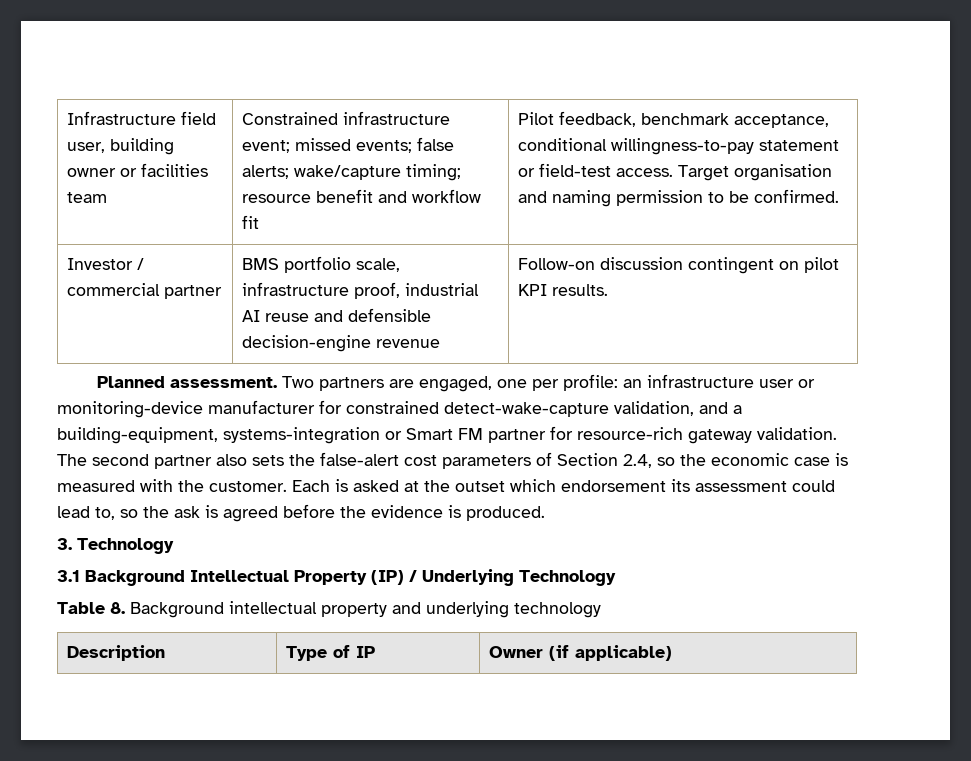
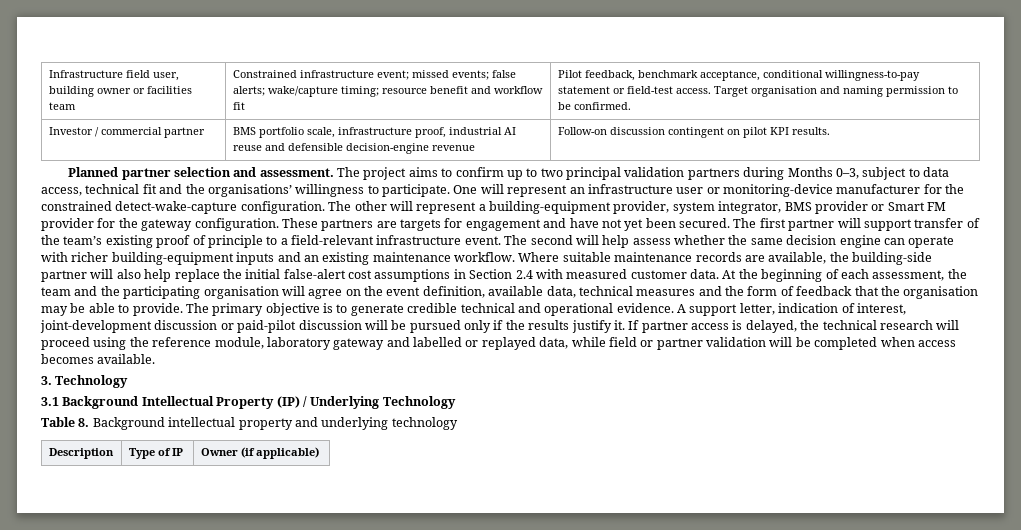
- Planned assessment. Two partners are engaged, one per profile: an infrastructure user or monitoring-device manufacturer for constrained detect-wake-capture validation, and a building-equipment, systems-integration or Smart FM partner for resource-rich gateway validation. The second partner also sets the false-alert cost parameters of Section 2.4, so the economic case is measured with the customer. Each is asked at the outset which endorsement its assessment could lead to, so the ask is agreed before the evidence is produced.
+ Planned partner selection and assessment. The project aims to confirm up to two principal validation partners during Months 0–3, subject to data access, technical fit and the organisations’ willingness to participate. One will represent an infrastructure user or monitoring-device manufacturer for the constrained detect-wake-capture configuration. The other will represent a building-equipment provider, system integrator, BMS provider or Smart FM provider for the gateway configuration. These partners are targets for engagement and have not yet been secured. The first partner will support transfer of the team’s existing proof of principle to a field-relevant infrastructure event. The second will help assess whether the same decision engine can operate with richer building-equipment inputs and an existing maintenance workflow. Where suitable maintenance records are available, the building-side partner will also help replace the initial false-alert cost assumptions in Section 2.4 with measured customer data. At the beginning of each assessment, the team and the participating organisation will agree on the event definition, available data, technical measures and the form of feedback that the organisation may be able to provide. The primary objective is to generate credible technical and operational evidence. A support letter, indication of interest, joint-development discussion or paid-pilot discussion will be pursued only if the results justify it. If partner access is delayed, the technical research will proceed using the reference module, laboratory gateway and labelled or replayed data, while field or partner validation will be completed when access becomes available.

